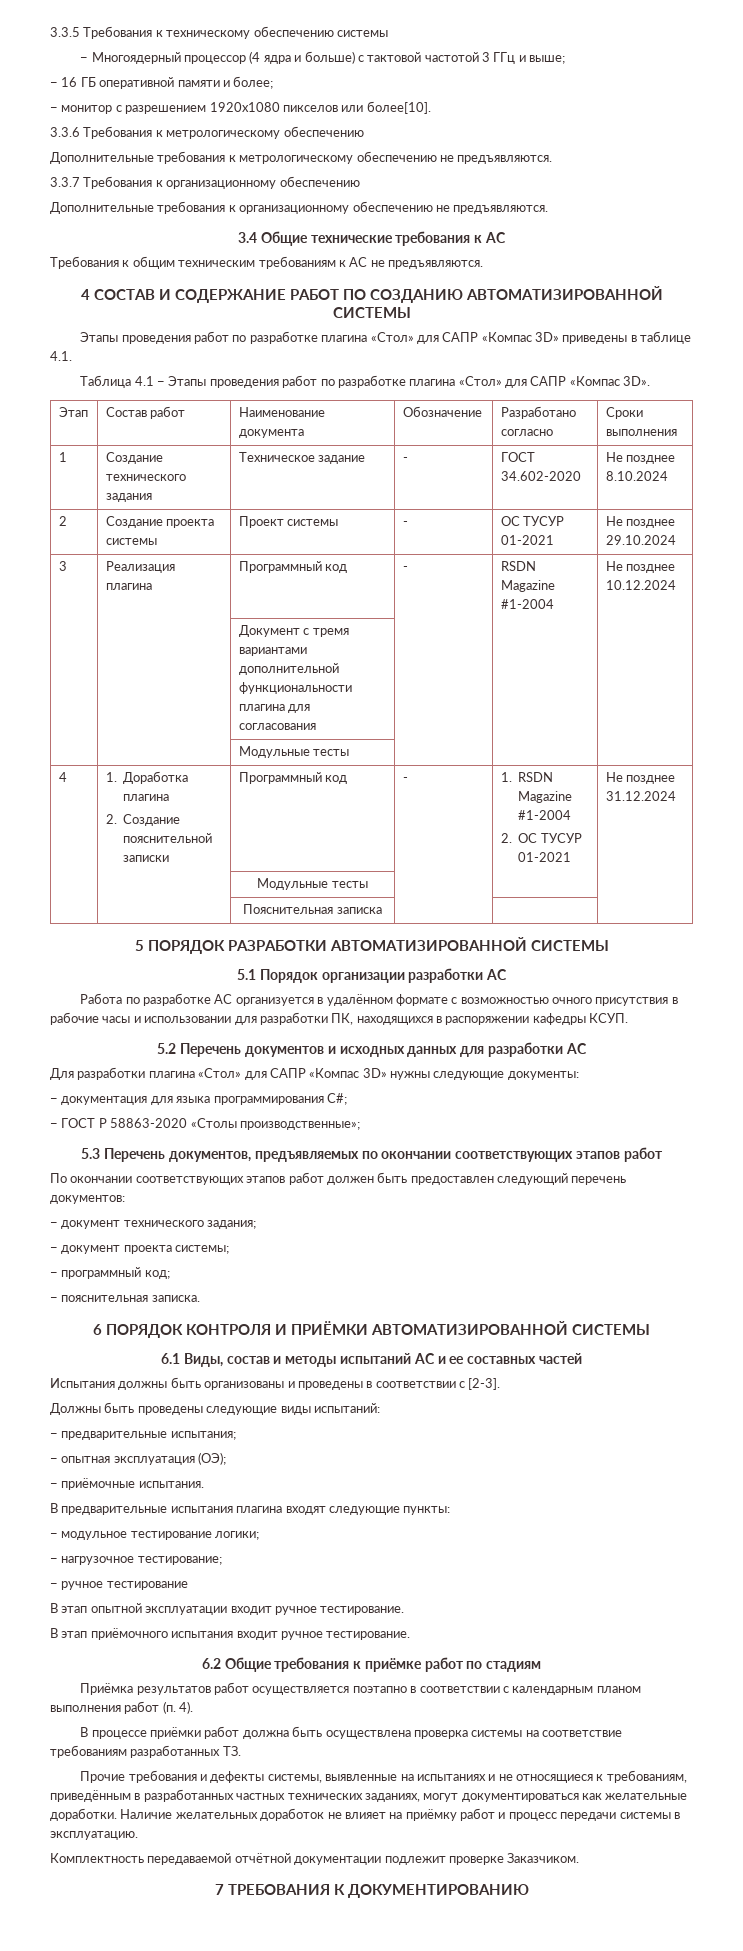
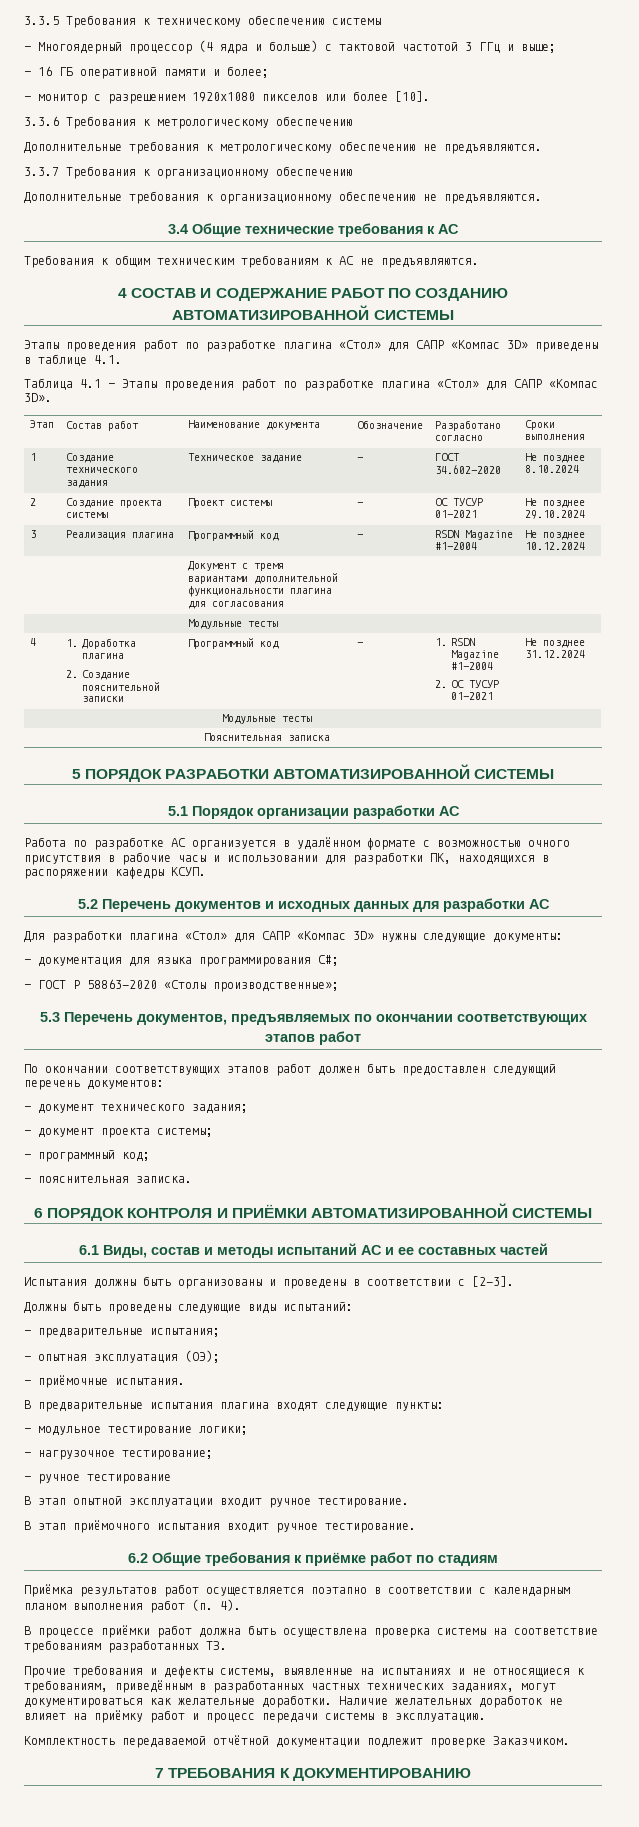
- − монитор с разрешением 1920х1080 пикселов или более[10].
+ − монитор с разрешением 1920х1080 пикселов или более [10].

